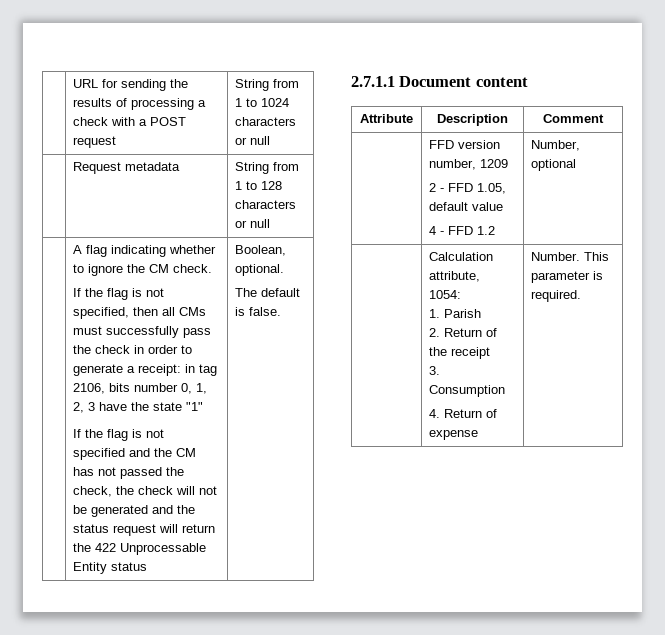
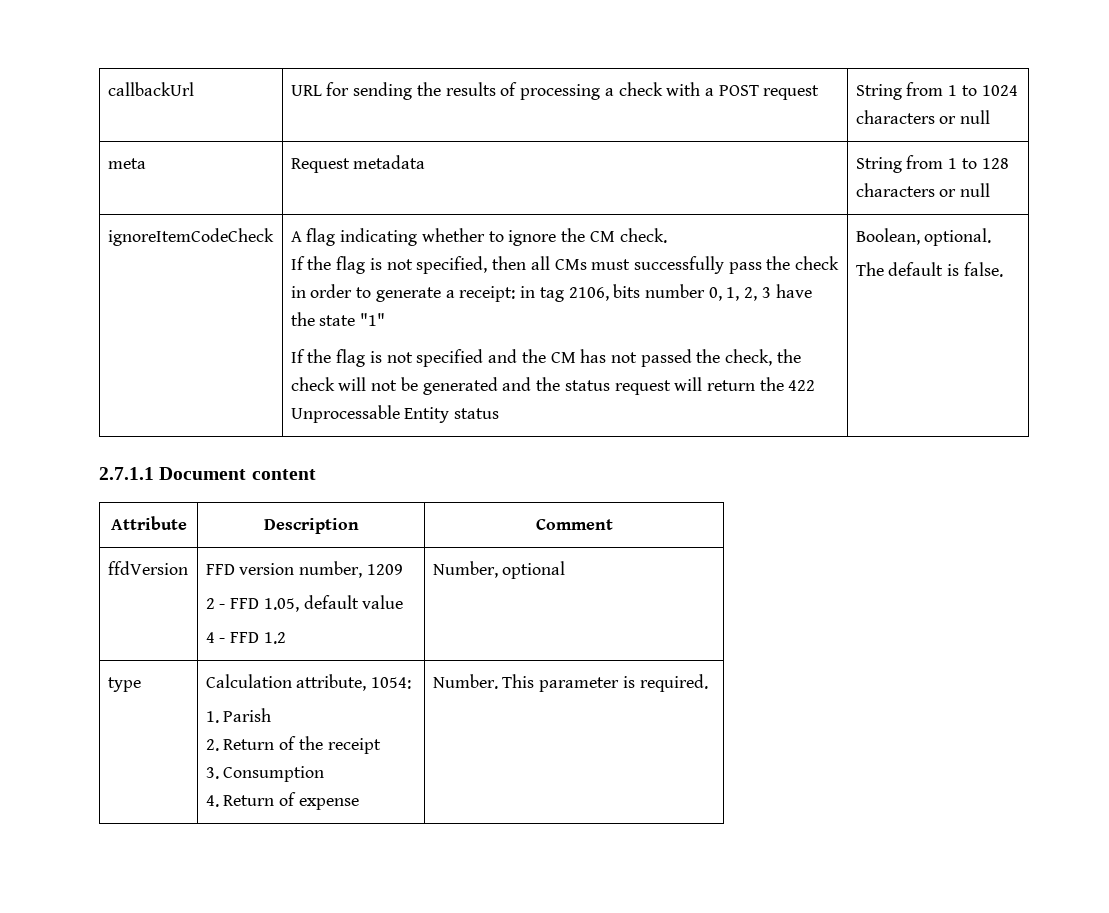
- | URL for sending the results of processing a check with a POST request | String from 1 to 1024 characters or null
+ callbackUrl | URL for sending the results of processing a check with a POST request | String from 1 to 1024 characters or null
- | Request metadata | String from 1 to 128 characters or null
+ meta | Request metadata | String from 1 to 128 characters or null
+ ignoreItemCodeCheck
- | FFD version number, 1209
+ ffdVersion | FFD version number, 1209
- | Calculation attribute, 1054:
+ type | Calculation attribute, 1054:

